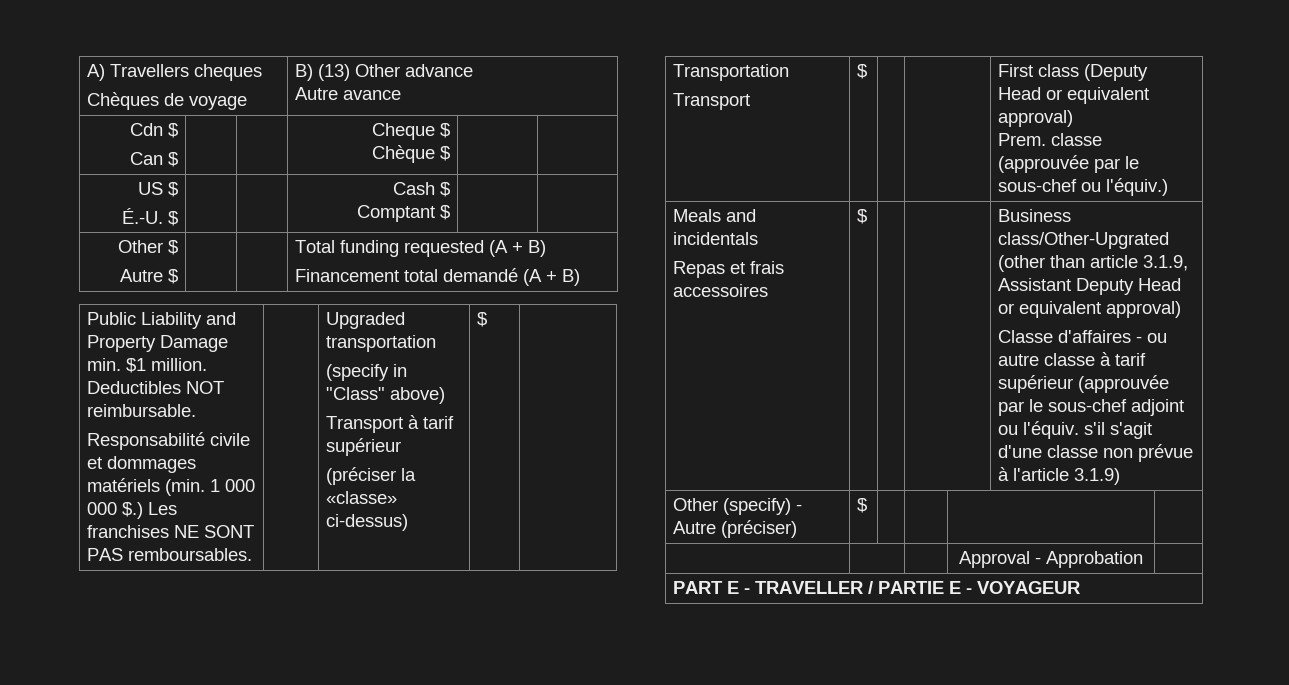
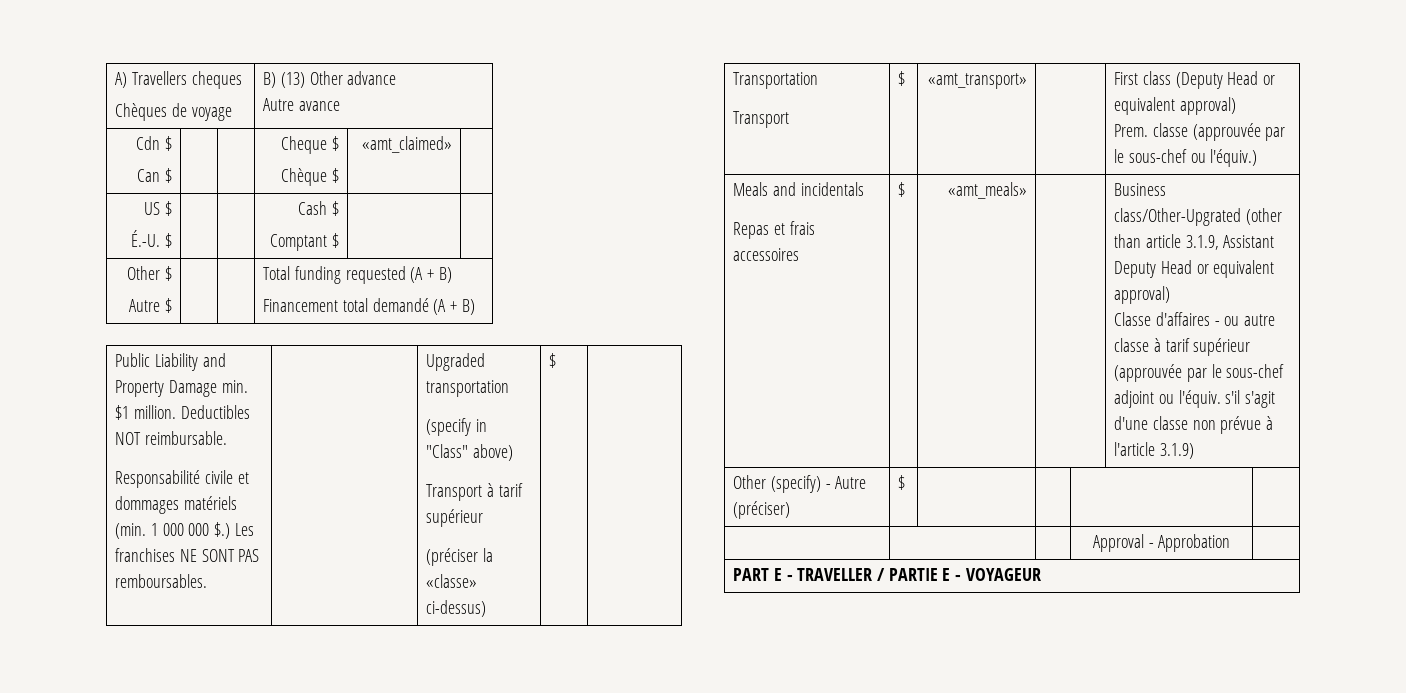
  Cdn $
  Can $ | | | Cheque $
- Chèque $ | |
+ Chèque $ | «amt_claimed» |
  Transportation
- Transport | $ | | | First class (Deputy Head or equivalent approval)
+ Transport | $ | «amt_transport» | | First class (Deputy Head or equivalent approval)
+ «amt_meals»

